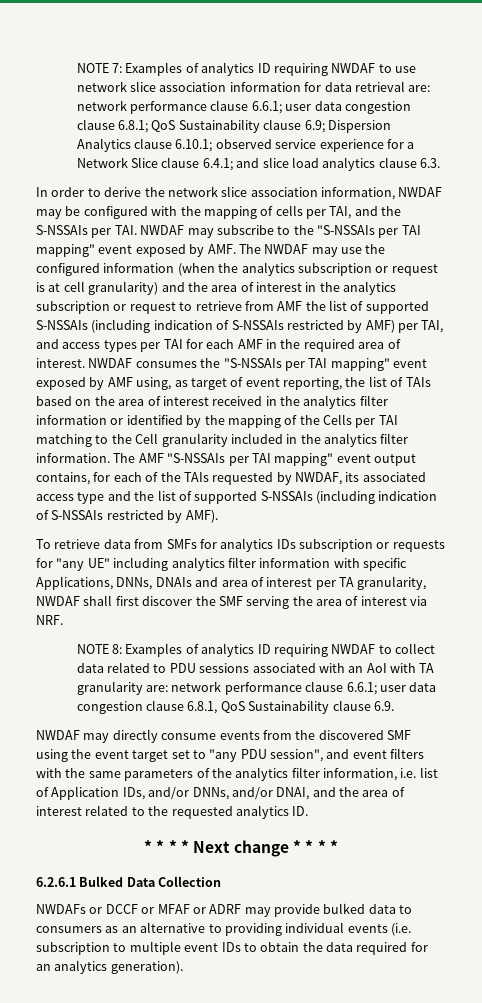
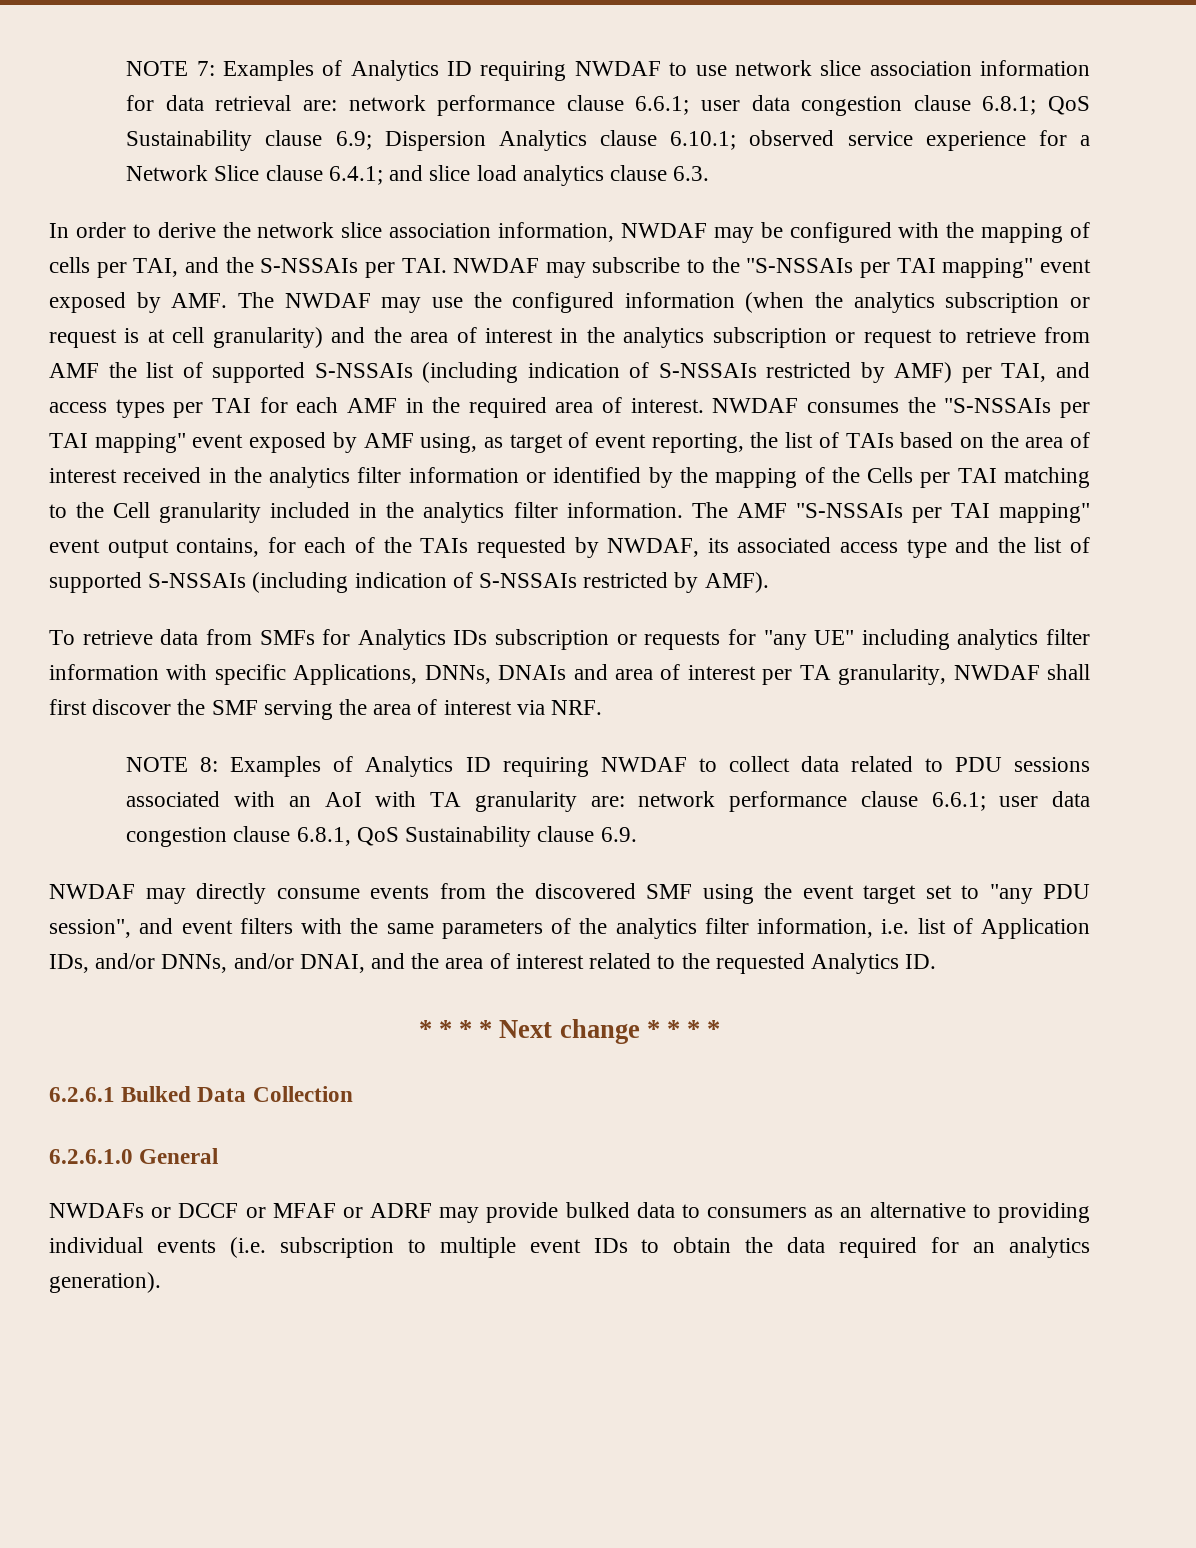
- NOTE 7: Examples of analytics ID requiring NWDAF to use network slice association information for data retrieval are: network performance clause 6.6.1; user data congestion clause 6.8.1; QoS Sustainability clause 6.9; Dispersion Analytics clause 6.10.1; observed service experience for a Network Slice clause 6.4.1; and slice load analytics clause 6.3.
+ NOTE 7: Examples of Analytics ID requiring NWDAF to use network slice association information for data retrieval are: network performance clause 6.6.1; user data congestion clause 6.8.1; QoS Sustainability clause 6.9; Dispersion Analytics clause 6.10.1; observed service experience for a Network Slice clause 6.4.1; and slice load analytics clause 6.3.
- To retrieve data from SMFs for analytics IDs subscription or requests for "any UE" including analytics filter information with specific Applications, DNNs, DNAIs and area of interest per TA granularity, NWDAF shall first discover the SMF serving the area of interest via NRF.
+ To retrieve data from SMFs for Analytics IDs subscription or requests for "any UE" including analytics filter information with specific Applications, DNNs, DNAIs and area of interest per TA granularity, NWDAF shall first discover the SMF serving the area of interest via NRF.
- NOTE 8: Examples of analytics ID requiring NWDAF to collect data related to PDU sessions associated with an AoI with TA granularity are: network performance clause 6.6.1; user data congestion clause 6.8.1, QoS Sustainability clause 6.9.
+ NOTE 8: Examples of Analytics ID requiring NWDAF to collect data related to PDU sessions associated with an AoI with TA granularity are: network performance clause 6.6.1; user data congestion clause 6.8.1, QoS Sustainability clause 6.9.
- NWDAF may directly consume events from the discovered SMF using the event target set to "any PDU session", and event filters with the same parameters of the analytics filter information, i.e. list of Application IDs, and/or DNNs, and/or DNAI, and the area of interest related to the requested analytics ID.
+ NWDAF may directly consume events from the discovered SMF using the event target set to "any PDU session", and event filters with the same parameters of the analytics filter information, i.e. list of Application IDs, and/or DNNs, and/or DNAI, and the area of interest related to the requested Analytics ID.
+ 6.2.6.1.0 General

